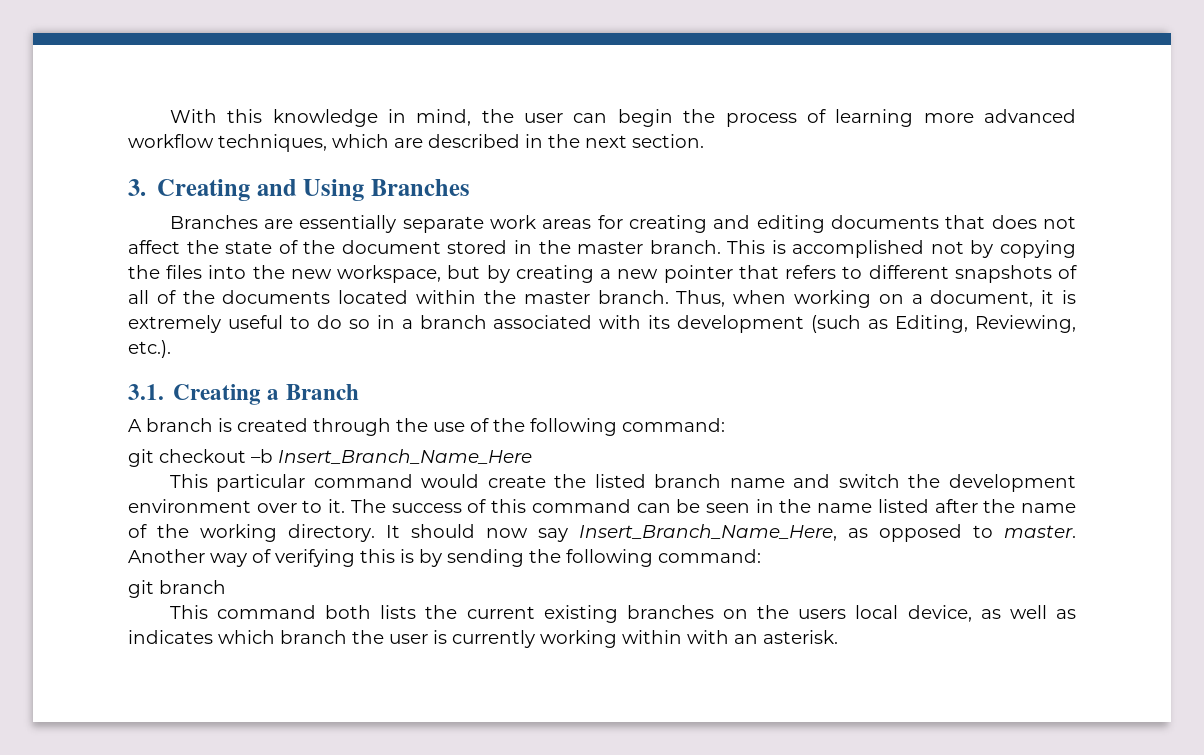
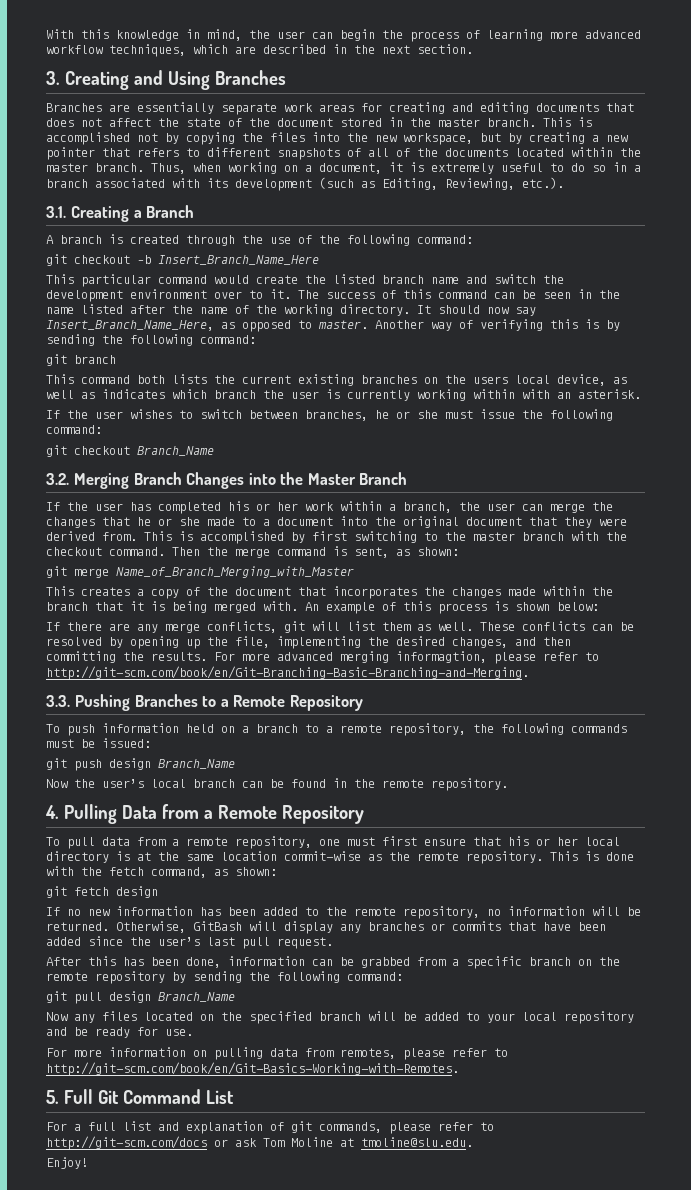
+ If the user wishes to switch between branches, he or she must issue the following command:
+ git checkout Branch_Name
+ 3.2. Merging Branch Changes into the Master Branch
+ If the user has completed his or her work within a branch, the user can merge the changes that he or she made to a document into the original document that they were derived from. This is accomplished by first switching to the master branch with the checkout command. Then the merge command is sent, as shown:
+ git merge Name_of_Branch_Merging_with_Master
+ This creates a copy of the document that incorporates the changes made within the branch that it is being merged with. An example of this process is shown below:
+ If there are any merge conflicts, git will list them as well. These conflicts can be resolved by opening up the file, implementing the desired changes, and then committing the results. For more advanced merging informagtion, please refer to http://git-scm.com/book/en/Git-Branching-Basic-Branching-and-Merging.
+ 3.3. Pushing Branches to a Remote Repository
+ To push information held on a branch to a remote repository, the following commands must be issued:
+ git push design Branch_Name
+ Now the user’s local branch can be found in the remote repository.
+ 4. Pulling Data from a Remote Repository
+ To pull data from a remote repository, one must first ensure that his or her local directory is at the same location commit-wise as the remote repository. This is done with the fetch command, as shown:
+ git fetch design
+ If no new information has been added to the remote repository, no information will be returned. Otherwise, GitBash will display any branches or commits that have been added since the user’s last pull request.
+ After this has been done, information can be grabbed from a specific branch on the remote repository by sending the following command:
+ git pull design Branch_Name
+ Now any files located on the specified branch will be added to your local repository and be ready for use.
+ For more information on pulling data from remotes, please refer to http://git-scm.com/book/en/Git-Basics-Working-with-Remotes.
+ 5. Full Git Command List
+ For a full list and explanation of git commands, please refer to http://git-scm.com/docs or ask Tom Moline at tmoline@slu.edu.
+ Enjoy!

